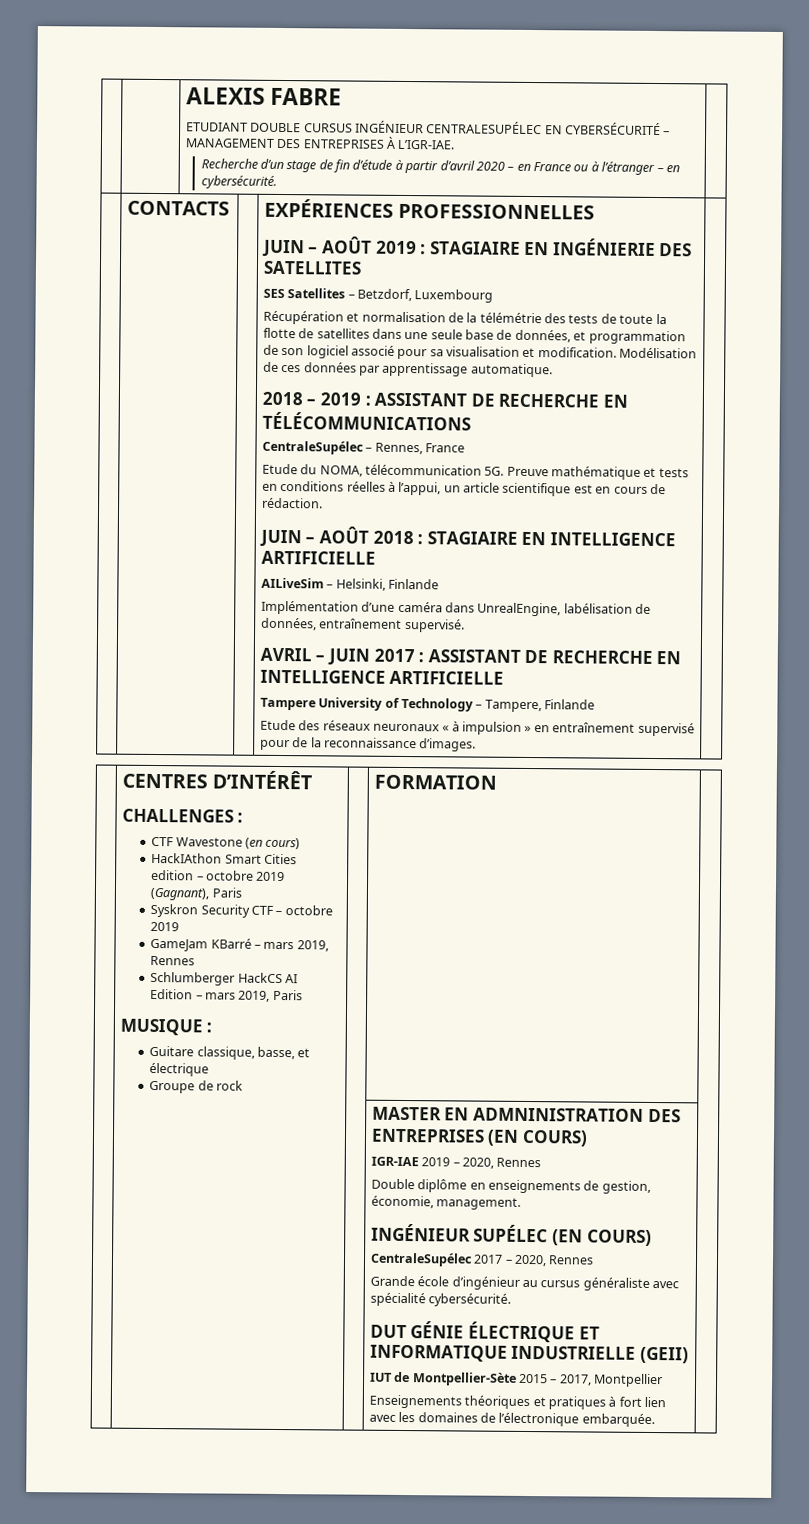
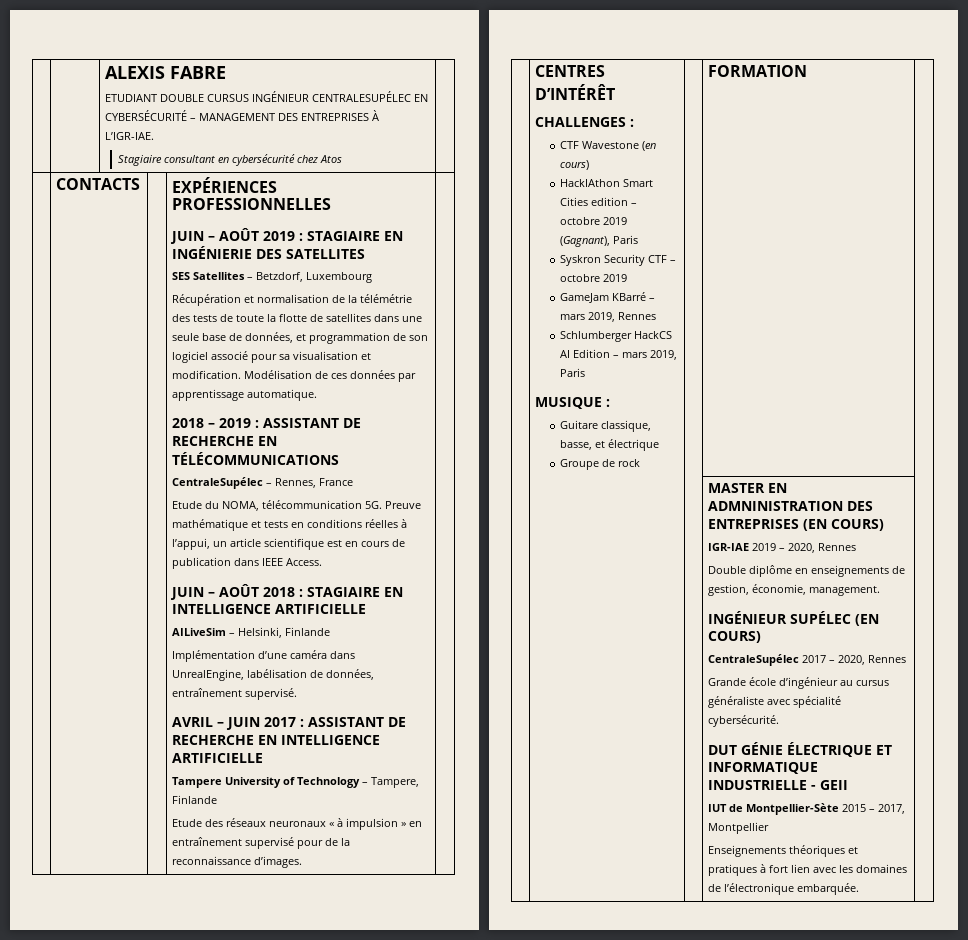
  | | ALEXIS FABRE
  ETUDIANT DOUBLE CURSUS INGÉNIEUR CENTRALESUPÉLEC EN CYBERSÉCURITÉ – MANAGEMENT DES ENTREPRISES À L’IGR-IAE.
- Recherche d’un stage de fin d’étude à partir d’avril 2020 – en France ou à l’étranger – en cybersécurité. |
+ Stagiaire consultant en cybersécurité chez Atos |
- Preuve mathématique et tests en conditions réelles à l’appui, un article scientifique est en cours de rédaction.
+ Preuve mathématique et tests en conditions réelles à l’appui, un article scientifique est en cours de publication dans IEEE Access.
- DUT GÉNIE ÉLECTRIQUE ET INFORMATIQUE INDUSTRIELLE (GEII)
+ DUT GÉNIE ÉLECTRIQUE ET INFORMATIQUE INDUSTRIELLE - GEII

